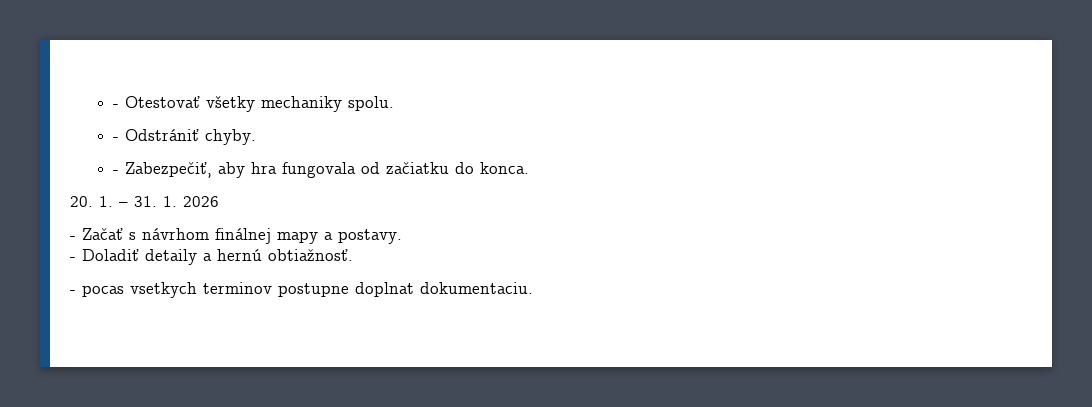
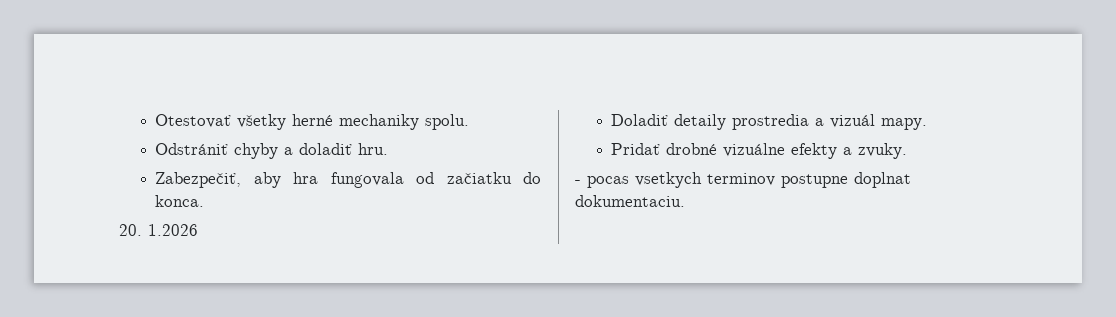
- - Otestovať všetky mechaniky spolu.
+ Otestovať všetky herné mechaniky spolu.
- - Odstrániť chyby.
- - Zabezpečiť, aby hra fungovala od začiatku do konca.
+ Odstrániť chyby a doladiť hru.
+ Zabezpečiť, aby hra fungovala od začiatku do konca.
- 20. 1. – 31. 1. 2026
- - Začať s návrhom finálnej mapy a postavy.
- - Doladiť detaily a hernú obtiažnosť.
+ 20. 1.2026
+ Doladiť detaily prostredia a vizuál mapy.
+ Pridať drobné vizuálne efekty a zvuky.

